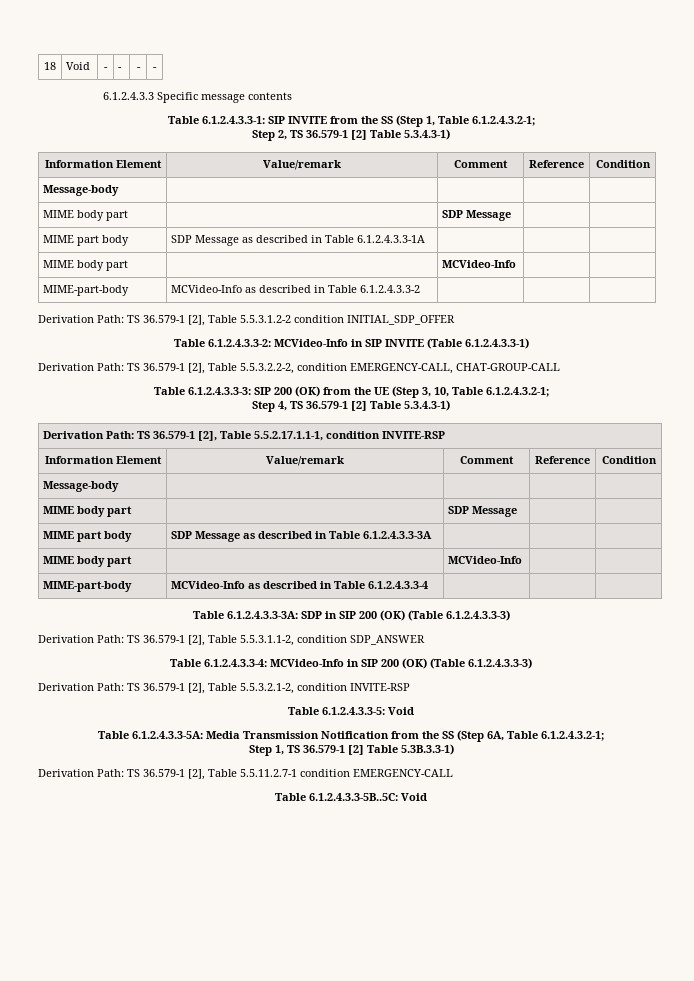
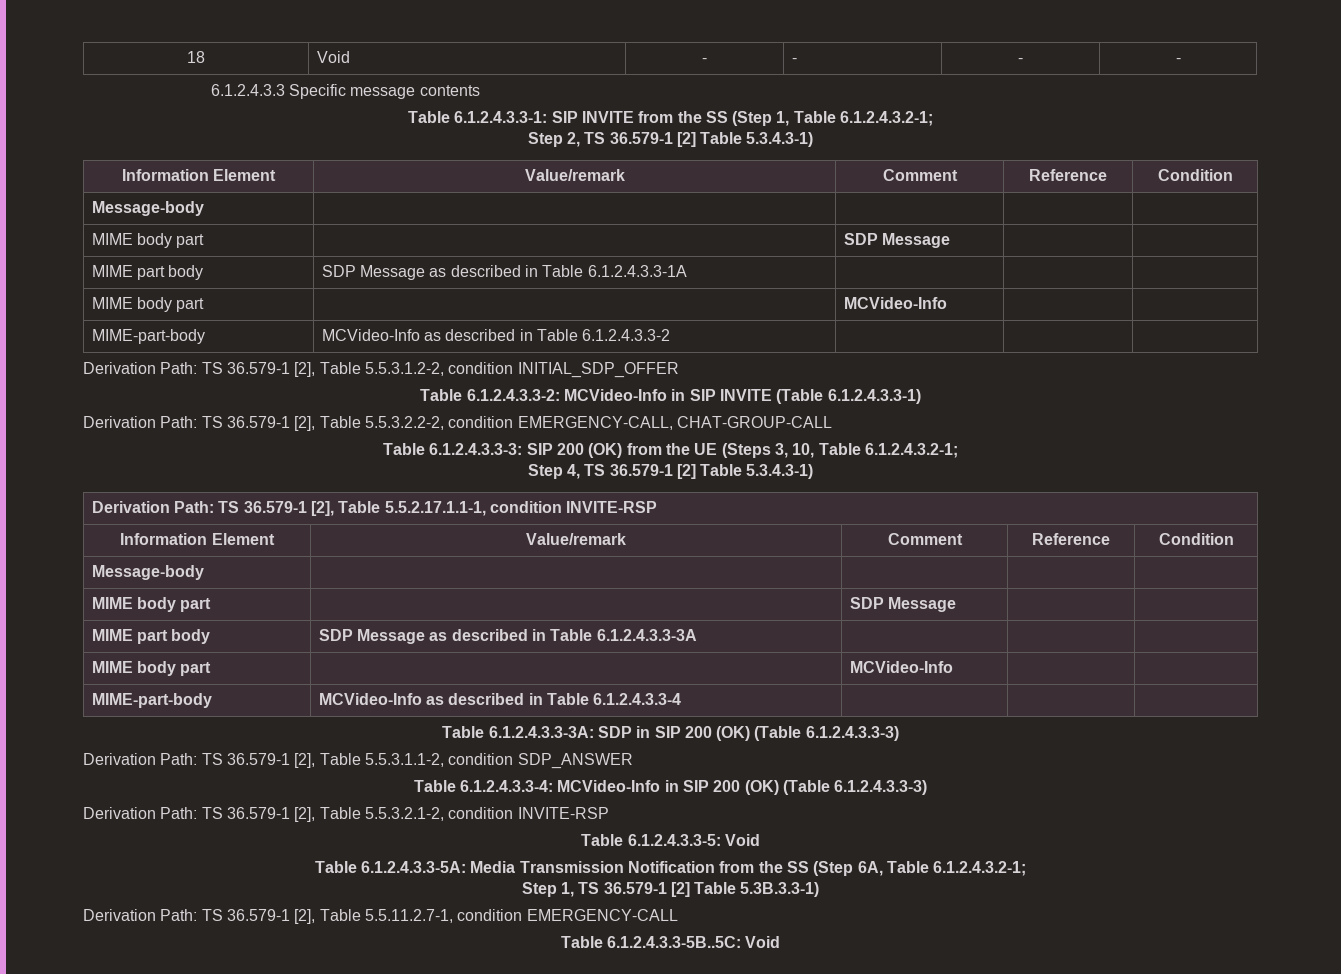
- Derivation Path: TS 36.579-1 [2], Table 5.5.3.1.2-2 condition INITIAL_SDP_OFFER
+ Derivation Path: TS 36.579-1 [2], Table 5.5.3.1.2-2, condition INITIAL_SDP_OFFER
- Table 6.1.2.4.3.3-3: SIP 200 (OK) from the UE (Step 3, 10, Table 6.1.2.4.3.2-1;
+ Table 6.1.2.4.3.3-3: SIP 200 (OK) from the UE (Steps 3, 10, Table 6.1.2.4.3.2-1;
- Derivation Path: TS 36.579-1 [2], Table 5.5.11.2.7-1 condition EMERGENCY-CALL
+ Derivation Path: TS 36.579-1 [2], Table 5.5.11.2.7-1, condition EMERGENCY-CALL

